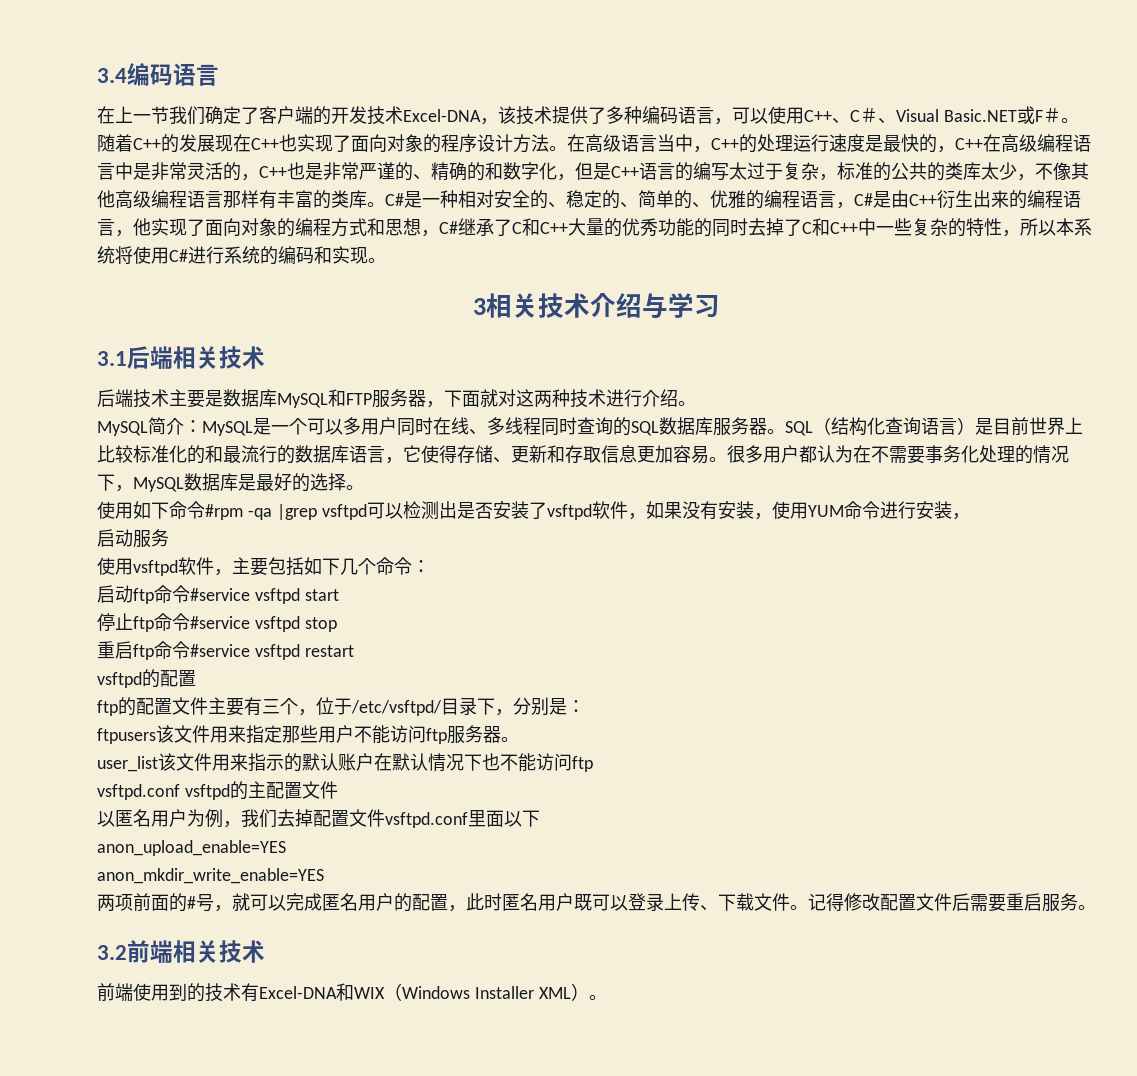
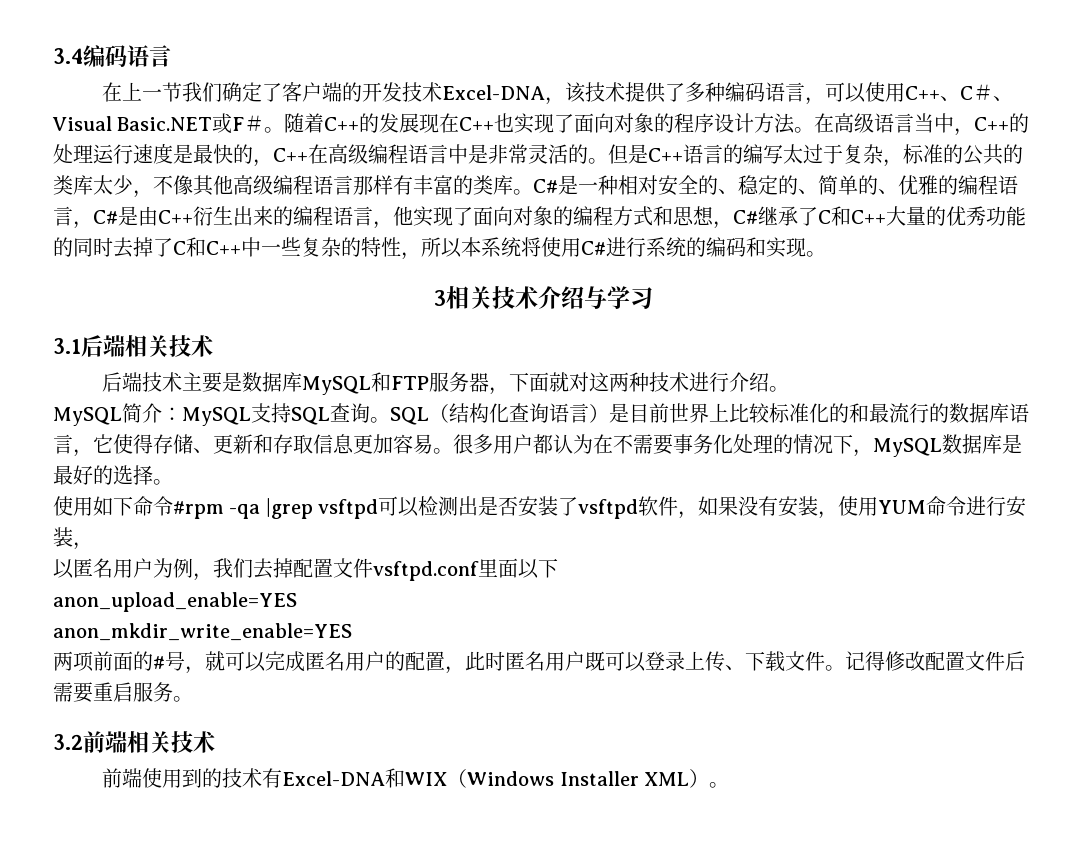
- 在高级语言当中，C++的处理运行速度是最快的，C++在高级编程语言中是非常灵活的，C++也是非常严谨的、精确的和数字化，但是C++语言的编写太过于复杂，标准的公共的类库太少，不像其他高级编程语言那样有丰富的类库。
+ 在高级语言当中，C++的处理运行速度是最快的，C++在高级编程语言中是非常灵活的。但是C++语言的编写太过于复杂，标准的公共的类库太少，不像其他高级编程语言那样有丰富的类库。
- MySQL简介：MySQL是一个可以多用户同时在线、多线程同时查询的SQL数据库服务器。
+ MySQL简介：MySQL支持SQL查询。
- 启动服务
- 使用vsftpd软件，主要包括如下几个命令：
- 启动ftp命令#service vsftpd start
- 停止ftp命令#service vsftpd stop
- 重启ftp命令#service vsftpd restart
- vsftpd的配置
- ftp的配置文件主要有三个，位于/etc/vsftpd/目录下，分别是：
- ftpusers该文件用来指定那些用户不能访问ftp服务器。
- user_list该文件用来指示的默认账户在默认情况下也不能访问ftp
- vsftpd.conf vsftpd的主配置文件

